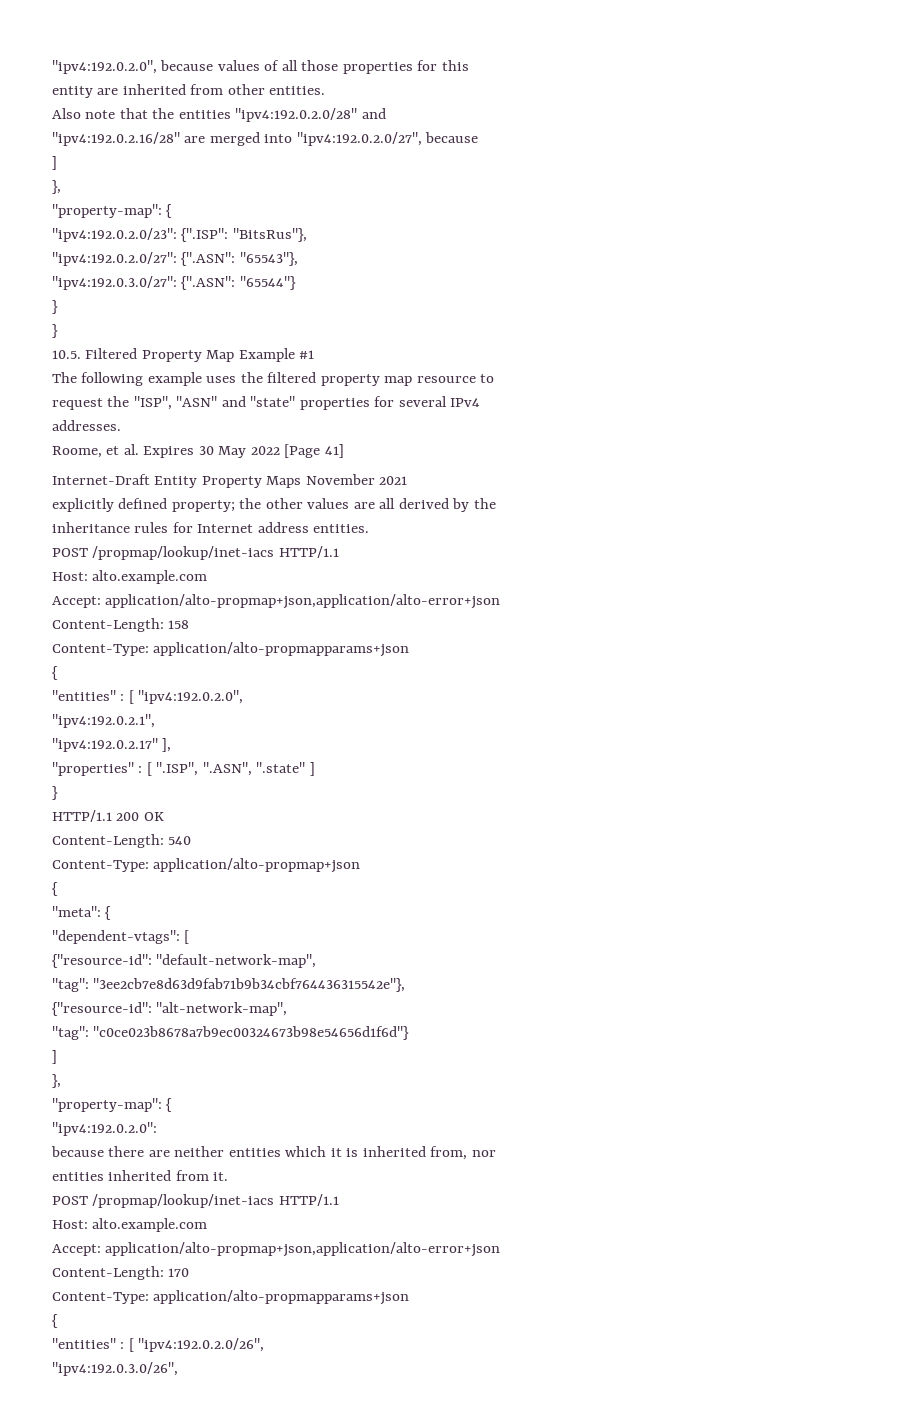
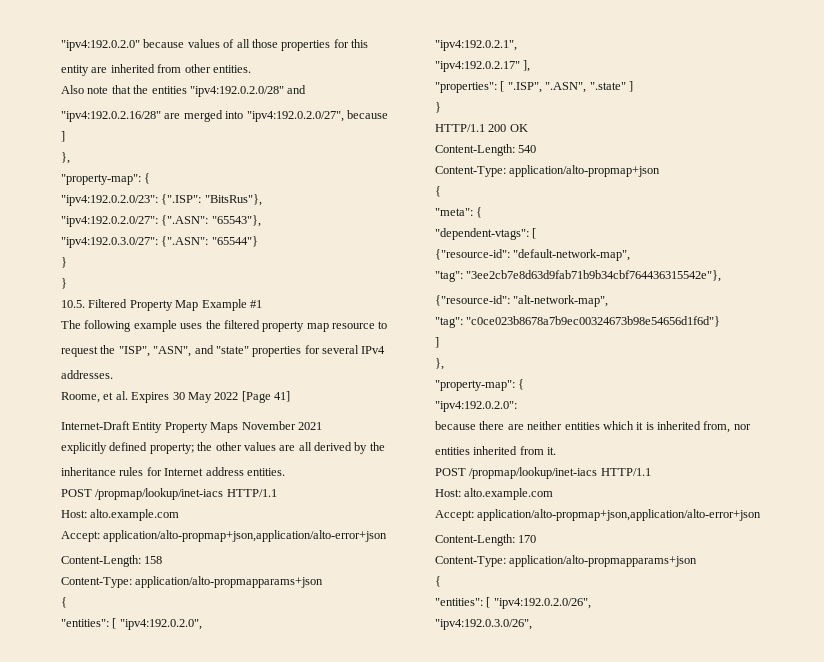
- "ipv4:192.0.2.0", because values of all those properties for this
+ "ipv4:192.0.2.0" because values of all those properties for this
- request the "ISP", "ASN" and "state" properties for several IPv4
+ request the "ISP", "ASN", and "state" properties for several IPv4
- "entities" : [ "ipv4:192.0.2.0",
+ "entities": [ "ipv4:192.0.2.0",
- "properties" : [ ".ISP", ".ASN", ".state" ]
+ "properties": [ ".ISP", ".ASN", ".state" ]
- "entities" : [ "ipv4:192.0.2.0/26",
+ "entities": [ "ipv4:192.0.2.0/26",

